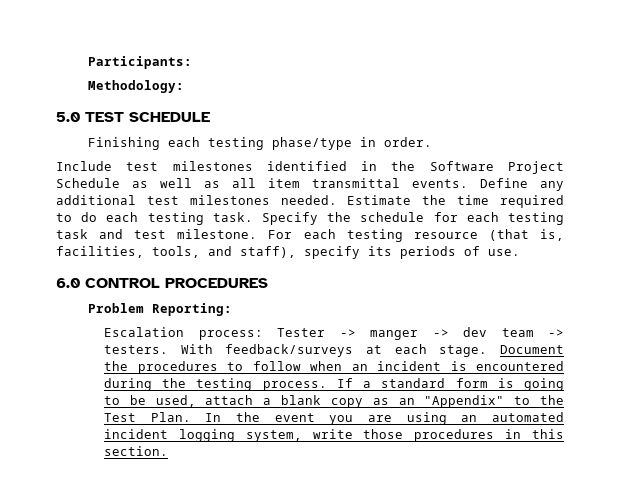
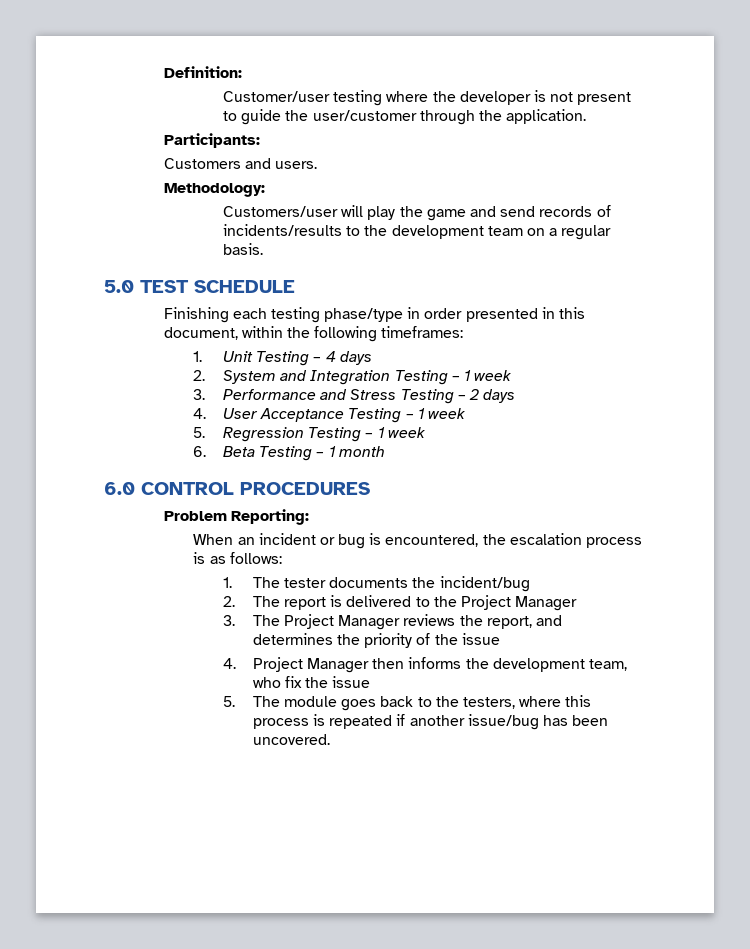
+ Definition:
+ Customer/user testing where the developer is not present to guide the user/customer through the application.
  Participants:
+ Customers and users.
  Methodology:
+ Customers/user will play the game and send records of incidents/results to the development team on a regular basis.
- Finishing each testing phase/type in order.
- Include test milestones identified in the Software Project Schedule as well as all item transmittal events. Define any additional test milestones needed. Estimate the time required to do each testing task. Specify the schedule for each testing task and test milestone. For each testing resource (that is, facilities, tools, and staff), specify its periods of use.
+ Finishing each testing phase/type in order presented in this document, within the following timeframes:
+ 1. Unit Testing – 4 days
+ 2. System and Integration Testing – 1 week
+ 3. Performance and Stress Testing – 2 days
+ 4. User Acceptance Testing – 1 week
+ 5. Regression Testing – 1 week
+ 6. Beta Testing – 1 month
- Escalation process: Tester -> manger -> dev team -> testers. With feedback/surveys at each stage. Document the procedures to follow when an incident is encountered during the testing process. If a standard form is going to be used, attach a blank copy as an "Appendix" to the Test Plan. In the event you are using an automated incident logging system, write those procedures in this section.
+ When an incident or bug is encountered, the escalation process is as follows:
+ 1. The tester documents the incident/bug
+ 2. The report is delivered to the Project Manager
+ 3. The Project Manager reviews the report, and determines the priority of the issue
+ 4. Project Manager then informs the development team, who fix the issue
+ 5. The module goes back to the testers, where this process is repeated if another issue/bug has been uncovered.

